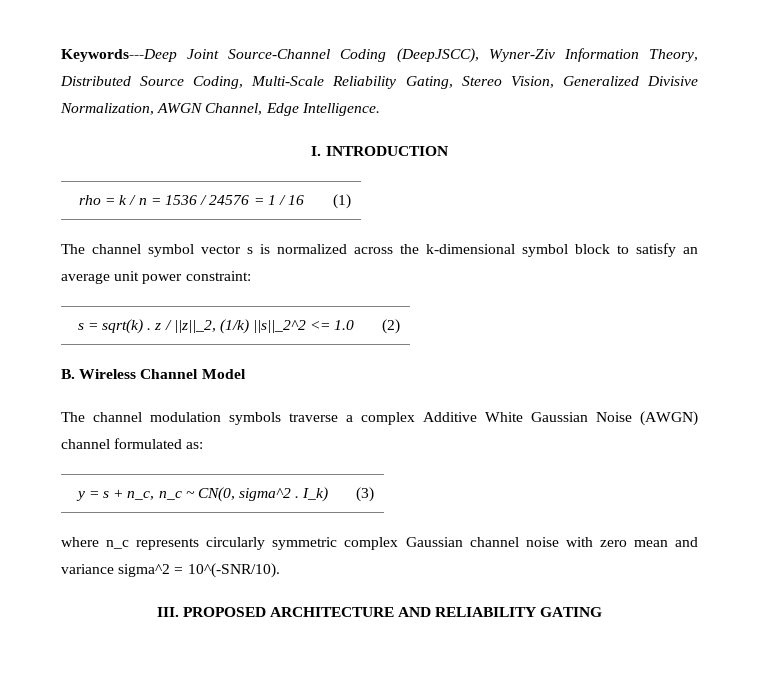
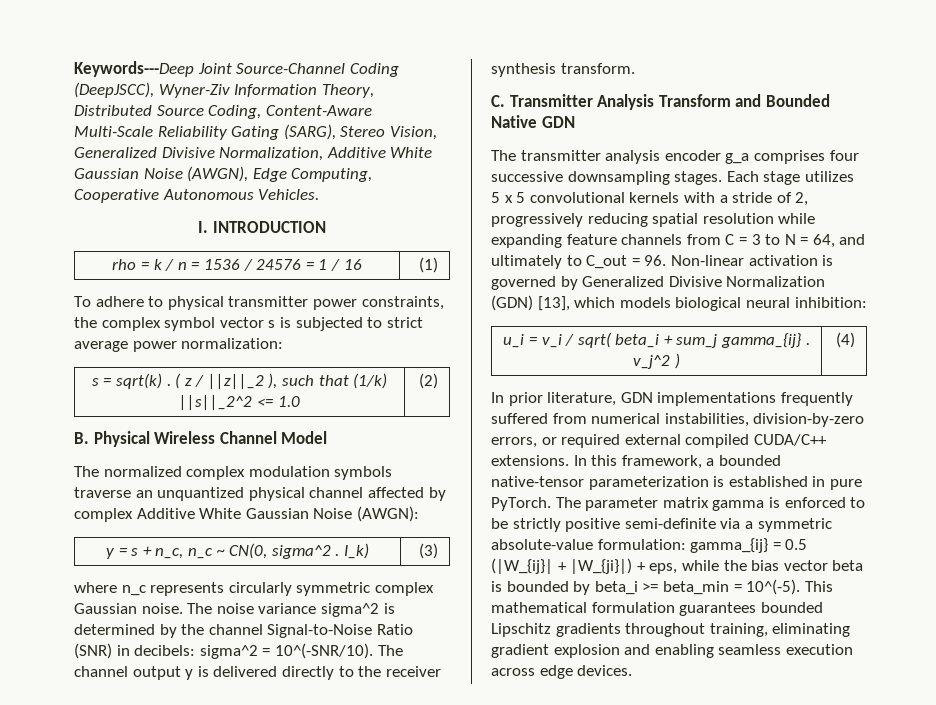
- Keywords---Deep Joint Source-Channel Coding (DeepJSCC), Wyner-Ziv Information Theory, Distributed Source Coding, Multi-Scale Reliability Gating, Stereo Vision, Generalized Divisive Normalization, AWGN Channel, Edge Intelligence.
+ Keywords---Deep Joint Source-Channel Coding (DeepJSCC), Wyner-Ziv Information Theory, Distributed Source Coding, Content-Aware Multi-Scale Reliability Gating (SARG), Stereo Vision, Generalized Divisive Normalization, Additive White Gaussian Noise (AWGN), Edge Computing, Cooperative Autonomous Vehicles.
- The channel symbol vector s is normalized across the k-dimensional symbol block to satisfy an average unit power constraint:
+ To adhere to physical transmitter power constraints, the complex symbol vector s is subjected to strict average power normalization:
- s = sqrt(k) . z / ||z||_2, (1/k) ||s||_2^2 <= 1.0 | (2)
+ s = sqrt(k) . ( z / ||z||_2 ), such that (1/k) ||s||_2^2 <= 1.0 | (2)
- B. Wireless Channel Model
+ B. Physical Wireless Channel Model
- The channel modulation symbols traverse a complex Additive White Gaussian Noise (AWGN) channel formulated as:
+ The normalized complex modulation symbols traverse an unquantized physical channel affected by complex Additive White Gaussian Noise (AWGN):
- where n_c represents circularly symmetric complex Gaussian channel noise with zero mean and variance sigma^2 = 10^(-SNR/10).
- III. PROPOSED ARCHITECTURE AND RELIABILITY GATING
+ where n_c represents circularly symmetric complex Gaussian noise. The noise variance sigma^2 is determined by the channel Signal-to-Noise Ratio (SNR) in decibels: sigma^2 = 10^(-SNR/10). The channel output y is delivered directly to the receiver synthesis transform.
+ C. Transmitter Analysis Transform and Bounded Native GDN
+ The transmitter analysis encoder g_a comprises four successive downsampling stages. Each stage utilizes 5 x 5 convolutional kernels with a stride of 2, progressively reducing spatial resolution while expanding feature channels from C = 3 to N = 64, and ultimately to C_out = 96. Non-linear activation is governed by Generalized Divisive Normalization (GDN) [13], which models biological neural inhibition:
+ u_i = v_i / sqrt( beta_i + sum_j gamma_{ij} . v_j^2 ) | (4)
+ In prior literature, GDN implementations frequently suffered from numerical instabilities, division-by-zero errors, or required external compiled CUDA/C++ extensions. In this framework, a bounded native-tensor parameterization is established in pure PyTorch. The parameter matrix gamma is enforced to be strictly positive semi-definite via a symmetric absolute-value formulation: gamma_{ij} = 0.5 (|W_{ij}| + |W_{ji}|) + eps, while the bias vector beta is bounded by beta_i >= beta_min = 10^(-5). This mathematical formulation guarantees bounded Lipschitz gradients throughout training, eliminating gradient explosion and enabling seamless execution across edge devices.

